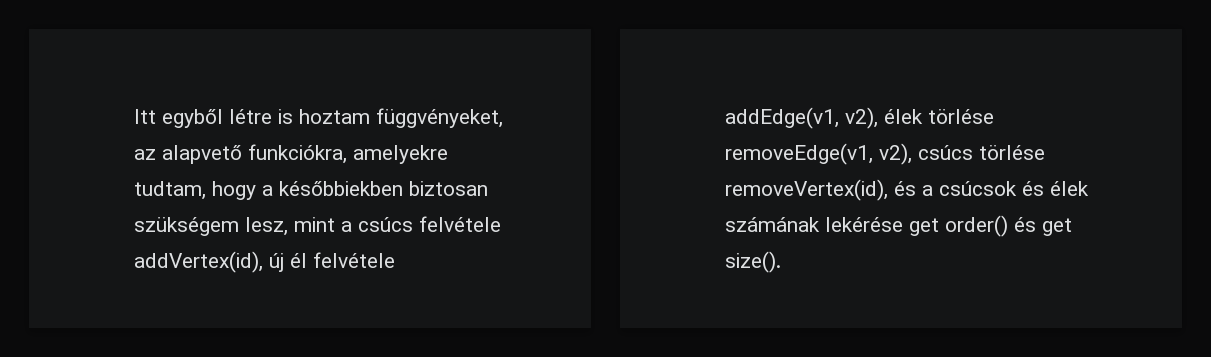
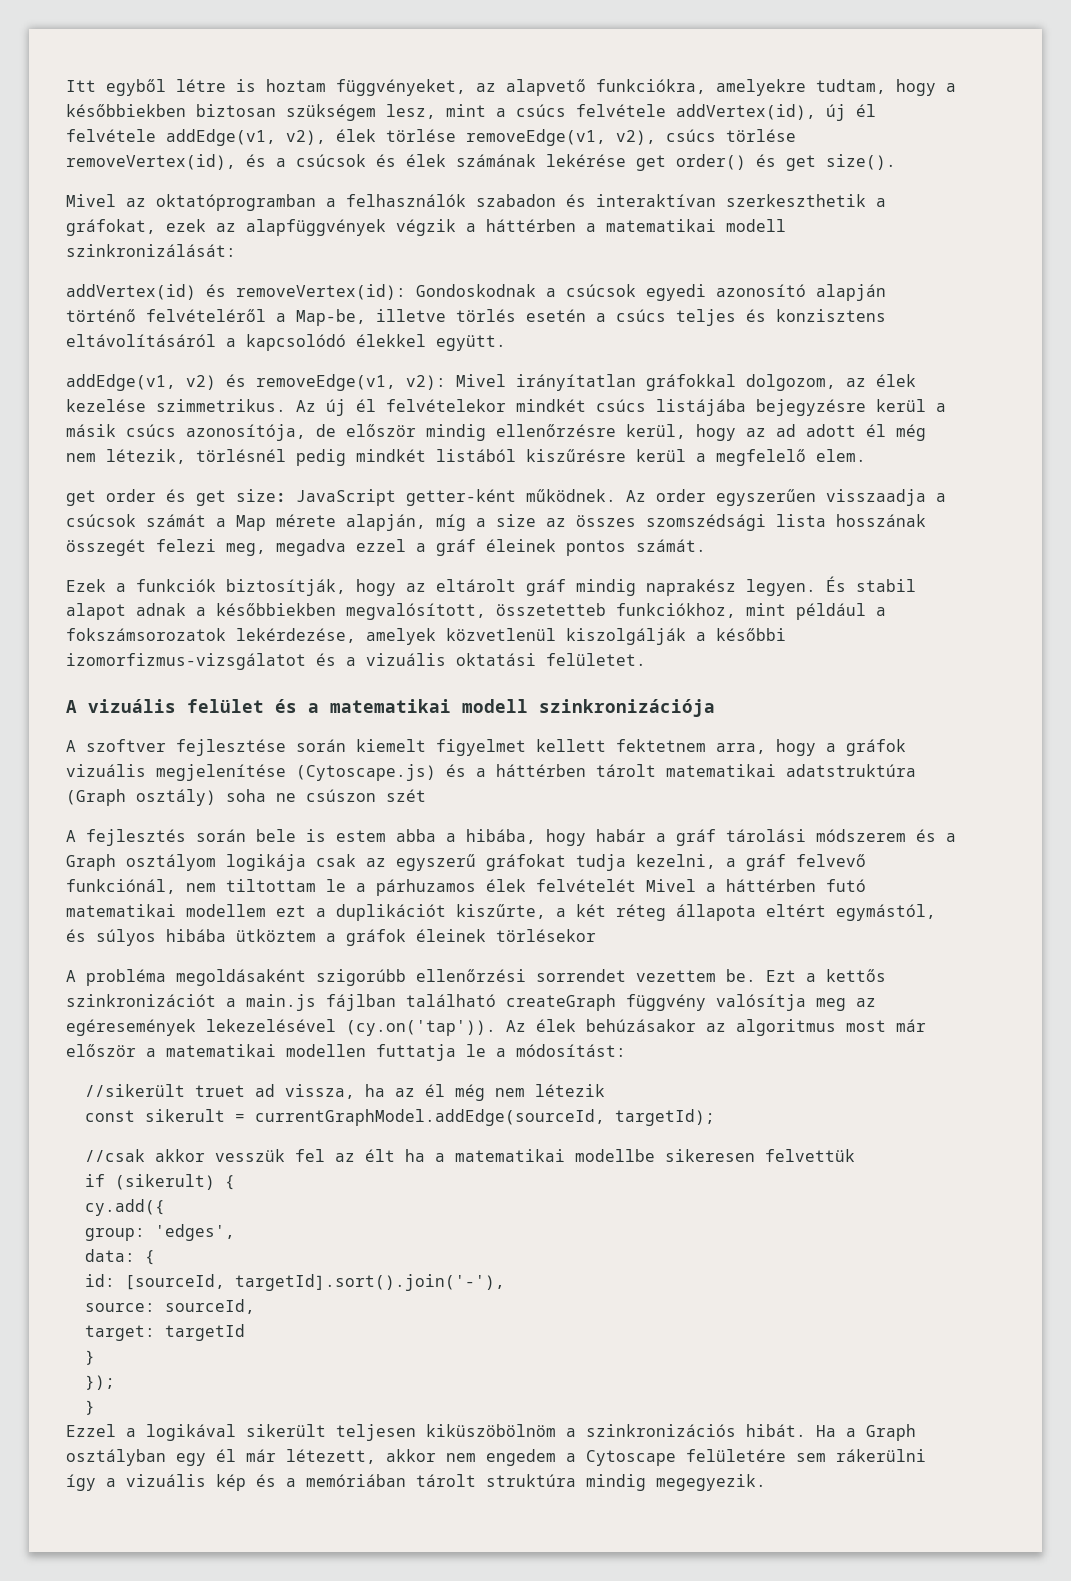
+ Mivel az oktatóprogramban a felhasználók szabadon és interaktívan szerkeszthetik a gráfokat, ezek az alapfüggvények végzik a háttérben a matematikai modell szinkronizálását:
+ addVertex(id) és removeVertex(id): Gondoskodnak a csúcsok egyedi azonosító alapján történő felvételéről a Map-be, illetve törlés esetén a csúcs teljes és konzisztens eltávolításáról a kapcsolódó élekkel együtt.
+ addEdge(v1, v2) és removeEdge(v1, v2): Mivel irányítatlan gráfokkal dolgozom, az élek kezelése szimmetrikus. Az új él felvételekor mindkét csúcs listájába bejegyzésre kerül a másik csúcs azonosítója, de először mindig ellenőrzésre kerül, hogy az ad adott él még nem létezik, törlésnél pedig mindkét listából kiszűrésre kerül a megfelelő elem.
+ get order és get size: JavaScript getter-ként működnek. Az order egyszerűen visszaadja a csúcsok számát a Map mérete alapján, míg a size az összes szomszédsági lista hosszának összegét felezi meg, megadva ezzel a gráf éleinek pontos számát.
+ Ezek a funkciók biztosítják, hogy az eltárolt gráf mindig naprakész legyen. És stabil alapot adnak a későbbiekben megvalósított, összetetteb funkciókhoz, mint például a fokszámsorozatok lekérdezése, amelyek közvetlenül kiszolgálják a későbbi izomorfizmus-vizsgálatot és a vizuális oktatási felületet.
+ A vizuális felület és a matematikai modell szinkronizációja
+ A szoftver fejlesztése során kiemelt figyelmet kellett fektetnem arra, hogy a gráfok vizuális megjelenítése (Cytoscape.js) és a háttérben tárolt matematikai adatstruktúra (Graph osztály) soha ne csúszon szét
+ A fejlesztés során bele is estem abba a hibába, hogy habár a gráf tárolási módszerem és a Graph osztályom logikája csak az egyszerű gráfokat tudja kezelni, a gráf felvevő funkciónál, nem tiltottam le a párhuzamos élek felvételét Mivel a háttérben futó matematikai modellem ezt a duplikációt kiszűrte, a két réteg állapota eltért egymástól, és súlyos hibába ütköztem a gráfok éleinek törlésekor
+ A probléma megoldásaként szigorúbb ellenőrzési sorrendet vezettem be. Ezt a kettős szinkronizációt a main.js fájlban található createGraph függvény valósítja meg az egéresemények lekezelésével (cy.on('tap')). Az élek behúzásakor az algoritmus most már először a matematikai modellen futtatja le a módosítást:
+ //sikerült truet ad vissza, ha az él még nem létezik
+ const sikerult = currentGraphModel.addEdge(sourceId, targetId);
+ //csak akkor vesszük fel az élt ha a matematikai modellbe sikeresen felvettük
+ if (sikerult) {
+ cy.add({
+ group: 'edges',
+ data: {
+ id: [sourceId, targetId].sort().join('-'),
+ source: sourceId,
+ target: targetId
+ }
+ });
+ }
+ Ezzel a logikával sikerült teljesen kiküszöbölnöm a szinkronizációs hibát. Ha a Graph osztályban egy él már létezett, akkor nem engedem a Cytoscape felületére sem rákerülni így a vizuális kép és a memóriában tárolt struktúra mindig megegyezik.

